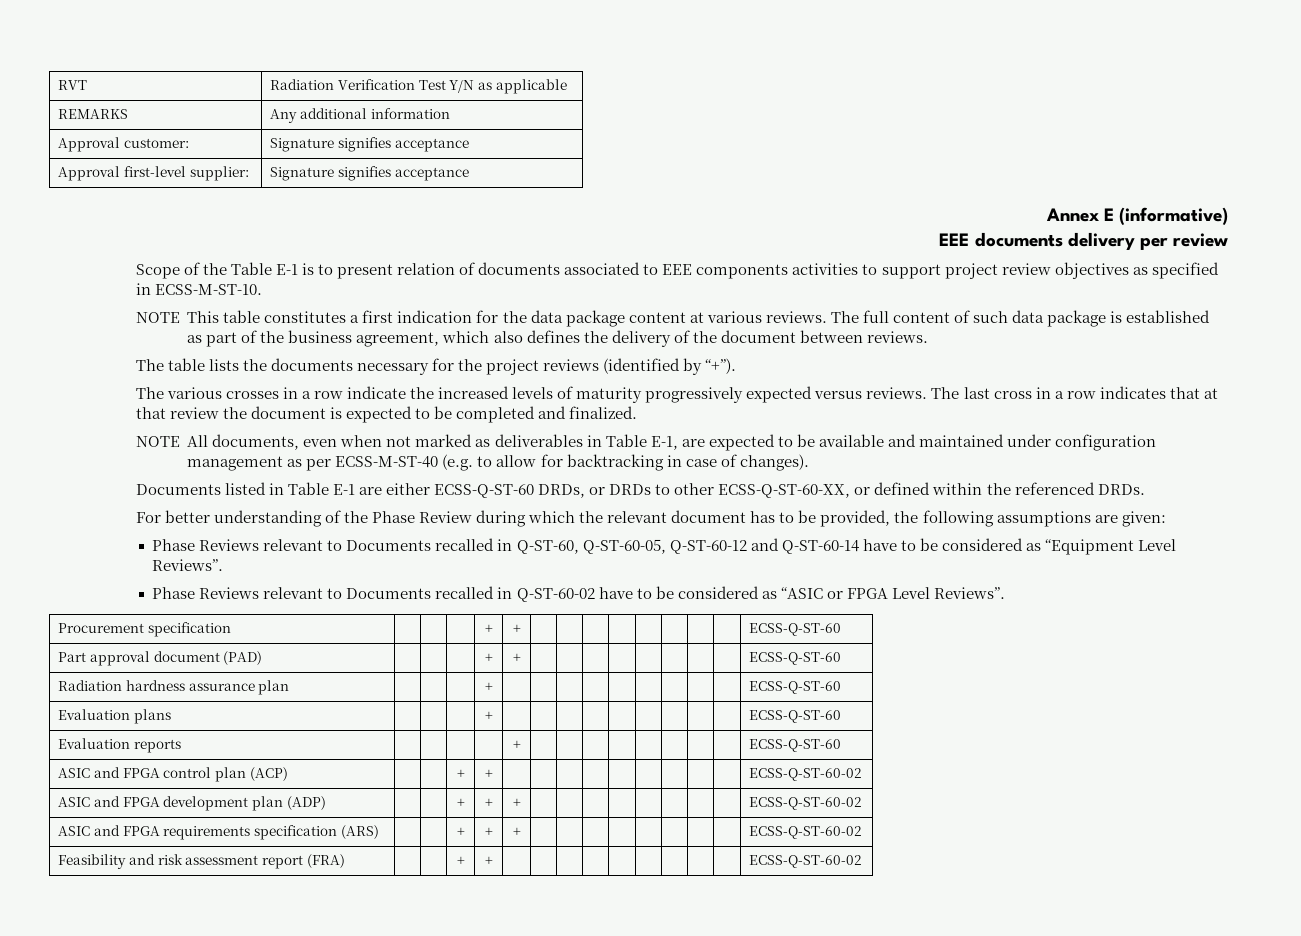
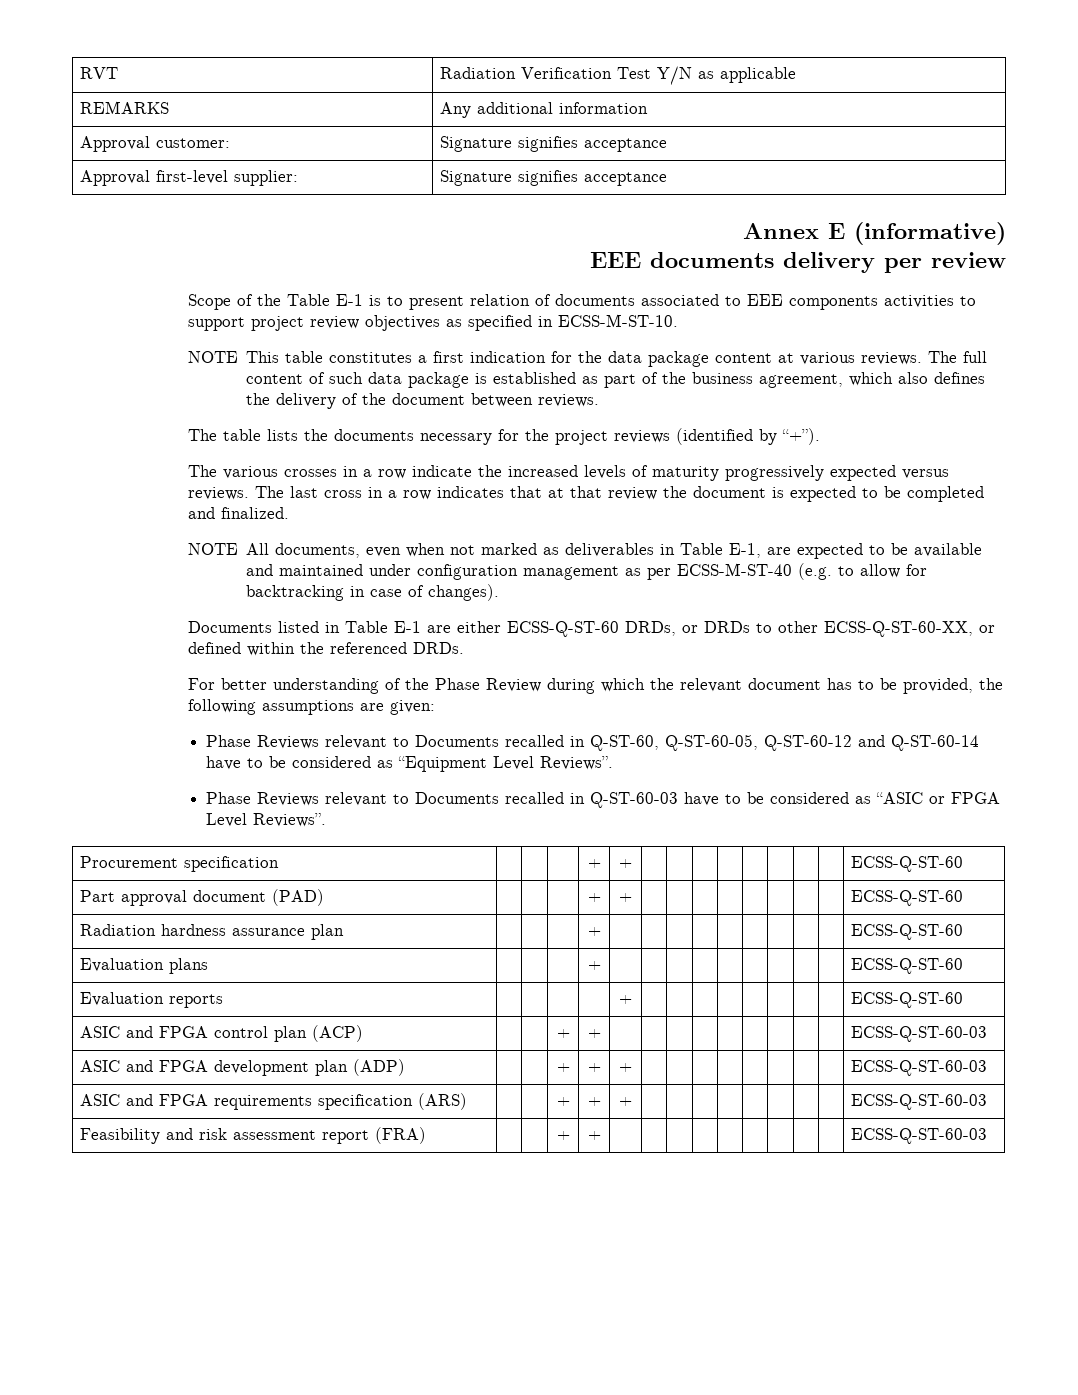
- Phase Reviews relevant to Documents recalled in Q-ST-60-02 have to be considered as “ASIC or FPGA Level Reviews”.
+ Phase Reviews relevant to Documents recalled in Q-ST-60-03 have to be considered as “ASIC or FPGA Level Reviews”.
- ASIC and FPGA control plan (ACP) | | | + | + | | | | | | | | | | ECSS-Q-ST-60-02
+ ASIC and FPGA control plan (ACP) | | | + | + | | | | | | | | | | ECSS-Q-ST-60-03
- ASIC and FPGA development plan (ADP) | | | + | + | + | | | | | | | | | ECSS-Q-ST-60-02
+ ASIC and FPGA development plan (ADP) | | | + | + | + | | | | | | | | | ECSS-Q-ST-60-03
- ASIC and FPGA requirements specification (ARS) | | | + | + | + | | | | | | | | | ECSS-Q-ST-60-02
+ ASIC and FPGA requirements specification (ARS) | | | + | + | + | | | | | | | | | ECSS-Q-ST-60-03
- Feasibility and risk assessment report (FRA) | | | + | + | | | | | | | | | | ECSS-Q-ST-60-02
+ Feasibility and risk assessment report (FRA) | | | + | + | | | | | | | | | | ECSS-Q-ST-60-03

